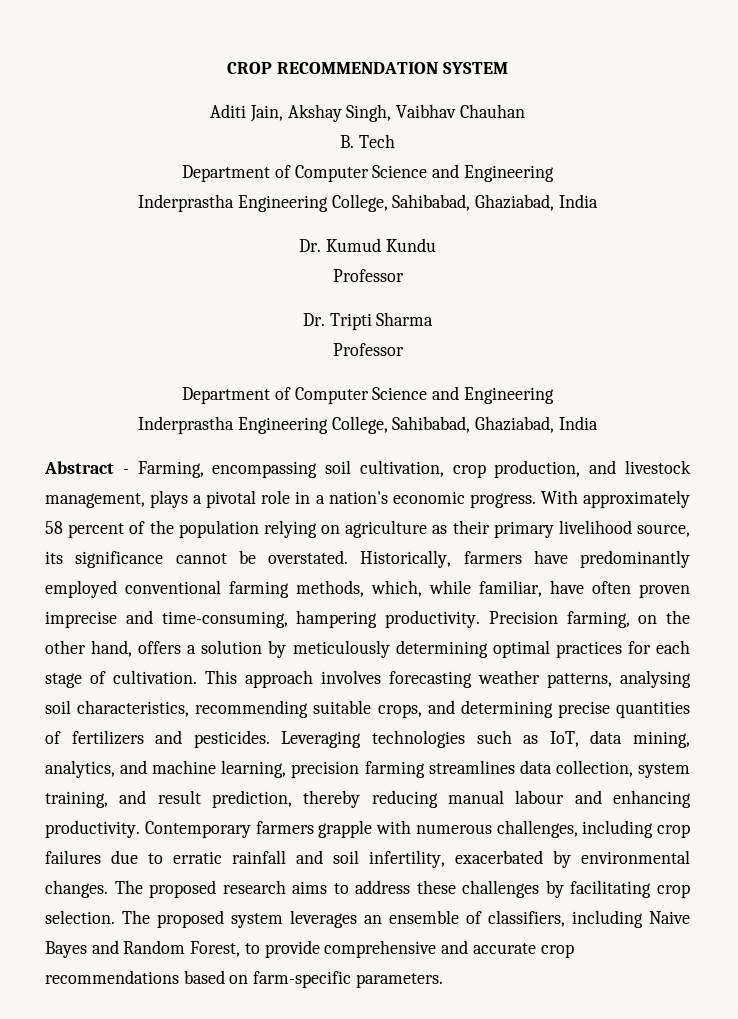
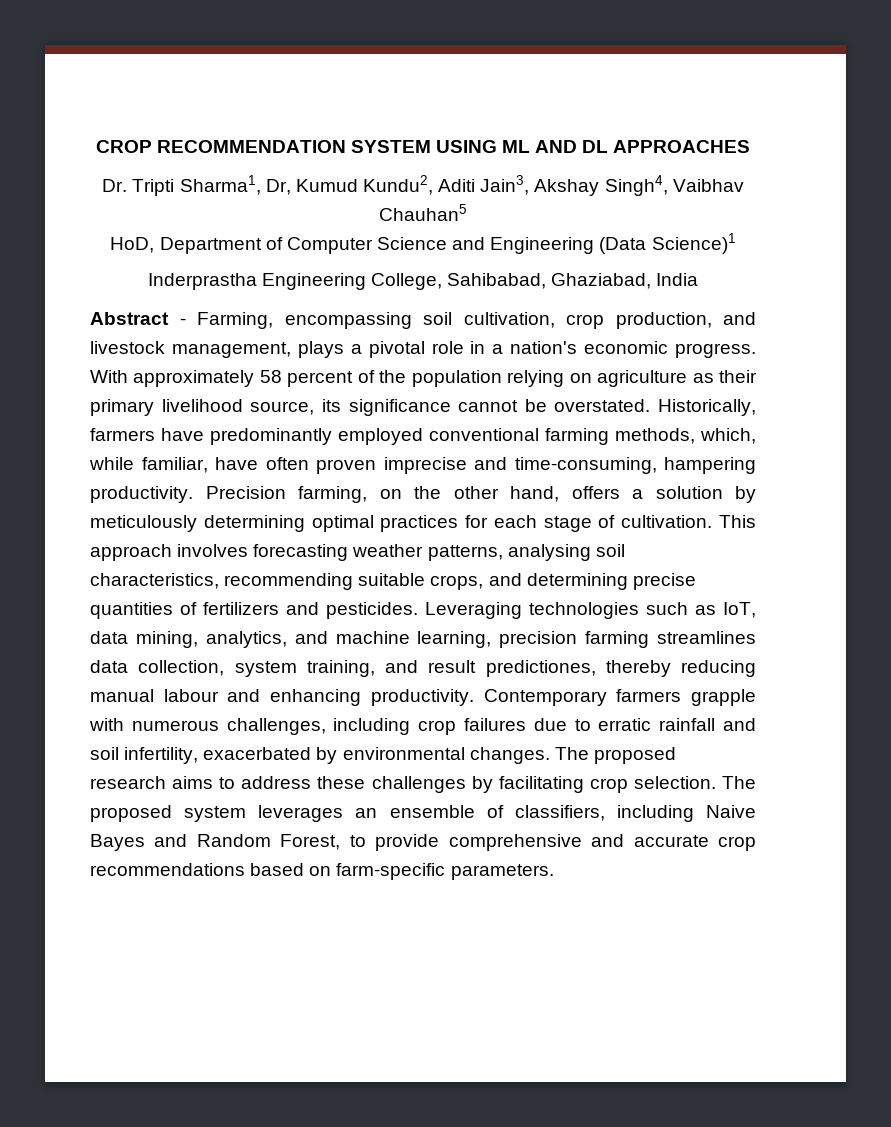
- CROP RECOMMENDATION SYSTEM
- Aditi Jain, Akshay Singh, Vaibhav Chauhan
- B. Tech
- Department of Computer Science and Engineering
- Inderprastha Engineering College, Sahibabad, Ghaziabad, India
- Dr. Kumud Kundu
- Professor
- Dr. Tripti Sharma
- Professor
- Department of Computer Science and Engineering
+ CROP RECOMMENDATION SYSTEM USING ML AND DL APPROACHES
+ Dr. Tripti Sharma1, Dr, Kumud Kundu2, Aditi Jain3, Akshay Singh4, Vaibhav Chauhan5
+ HoD, Department of Computer Science and Engineering (Data Science)1
- Leveraging technologies such as IoT, data mining, analytics, and machine learning, precision farming streamlines data collection, system training, and result prediction, thereby reducing manual labour and enhancing productivity.
+ Leveraging technologies such as IoT, data mining, analytics, and machine learning, precision farming streamlines data collection, system training, and result predictiones, thereby reducing manual labour and enhancing productivity.

